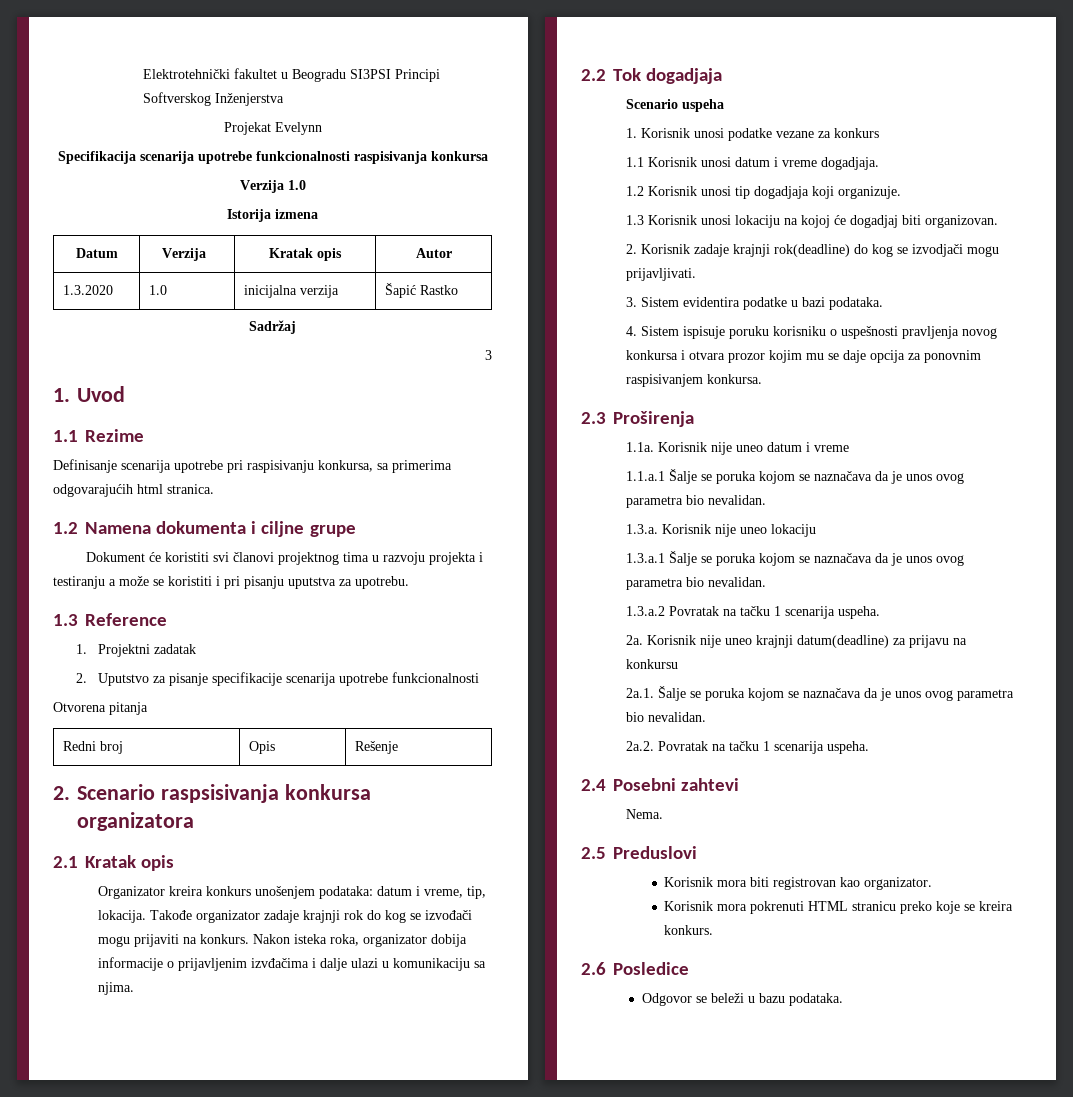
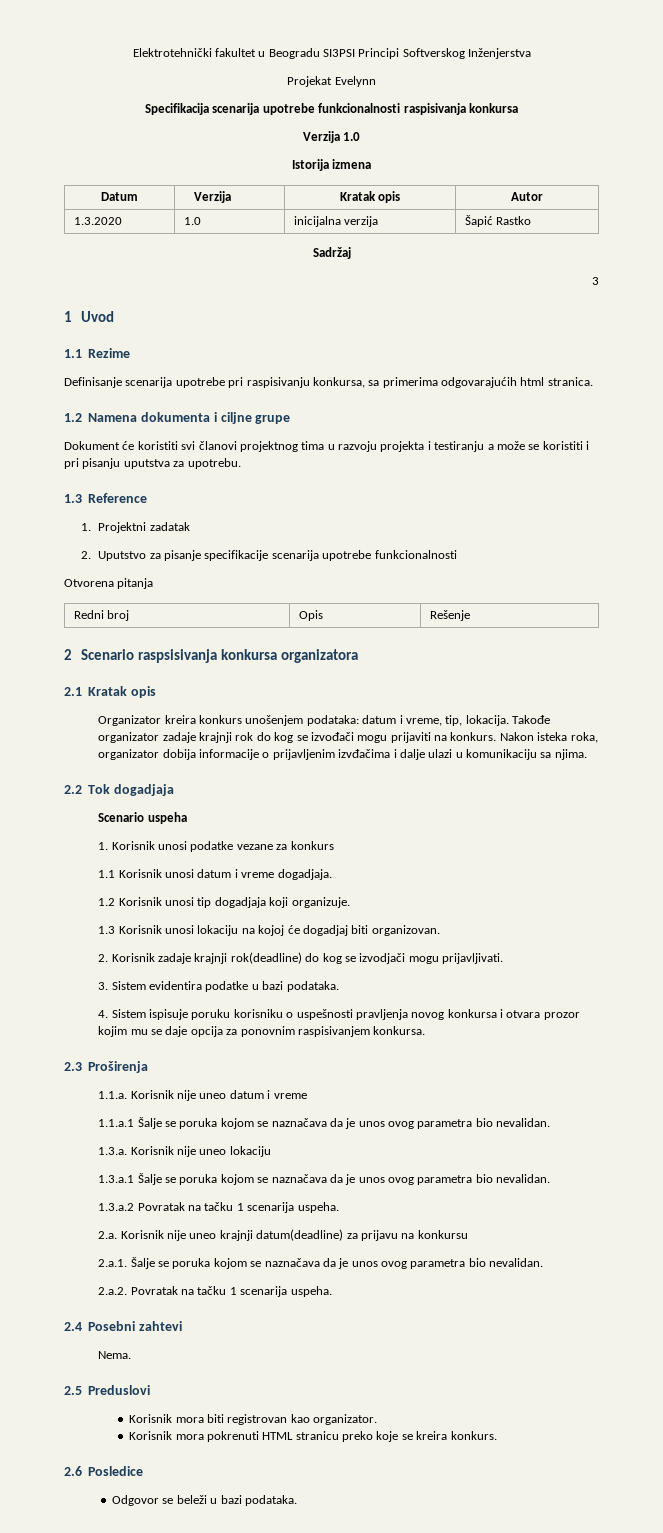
- 1. Uvod
+ 1 Uvod
- 2. Scenario raspsisivanja konkursa organizatora
+ 2 Scenario raspsisivanja konkursa organizatora
- 1.1a. Korisnik nije uneo datum i vreme
+ 1.1.a. Korisnik nije uneo datum i vreme
- 2a. Korisnik nije uneo krajnji datum(deadline) za prijavu na konkursu
+ 2.a. Korisnik nije uneo krajnji datum(deadline) za prijavu na konkursu
- 2a.1. Šalje se poruka kojom se naznačava da je unos ovog parametra bio nevalidan.
+ 2.a.1. Šalje se poruka kojom se naznačava da je unos ovog parametra bio nevalidan.
- 2a.2. Povratak na tačku 1 scenarija uspeha.
+ 2.a.2. Povratak na tačku 1 scenarija uspeha.
- Odgovor se beleži u bazu podataka.
+ Odgovor se beleži u bazi podataka.

